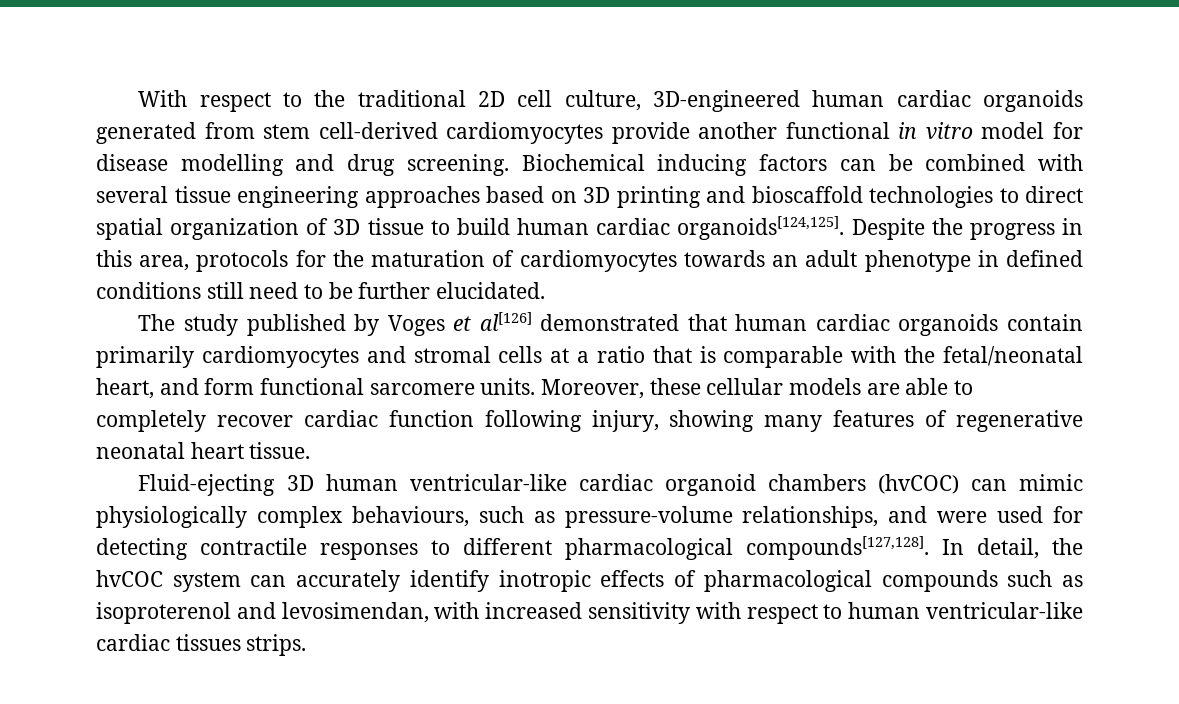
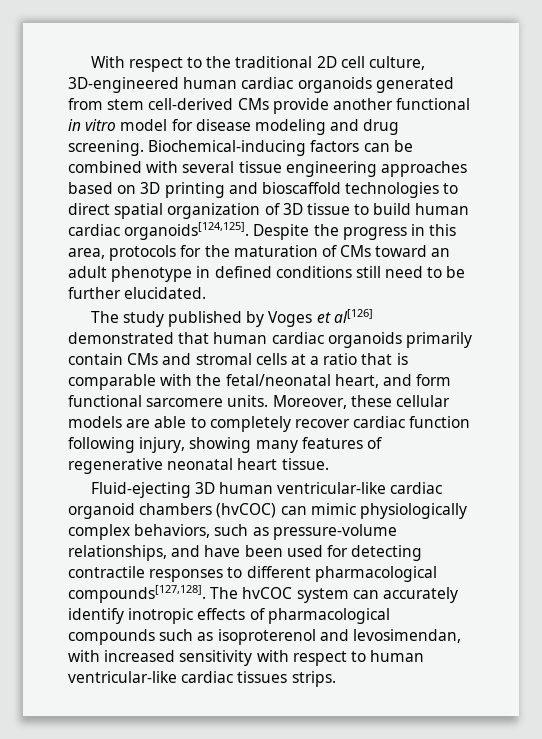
- With respect to the traditional 2D cell culture, 3D-engineered human cardiac organoids generated from stem cell-derived cardiomyocytes provide another functional in vitro model for disease modelling and drug screening.
+ With respect to the traditional 2D cell culture, 3D-engineered human cardiac organoids generated from stem cell-derived CMs provide another functional in vitro model for disease modeling and drug screening.
- Biochemical inducing factors can be combined with several tissue engineering approaches based on 3D printing and bioscaffold technologies to direct spatial organization of 3D tissue to build human cardiac organoids[124,125].
+ Biochemical-inducing factors can be combined with several tissue engineering approaches based on 3D printing and bioscaffold technologies to direct spatial organization of 3D tissue to build human cardiac organoids[124,125].
- Despite the progress in this area, protocols for the maturation of cardiomyocytes towards an adult phenotype in defined conditions still need to be further elucidated.
+ Despite the progress in this area, protocols for the maturation of CMs toward an adult phenotype in defined conditions still need to be further elucidated.
- The study published by Voges et al[126] demonstrated that human cardiac organoids contain primarily cardiomyocytes and stromal cells at a ratio that is comparable with the fetal/neonatal heart, and form functional sarcomere units.
+ The study published by Voges et al[126] demonstrated that human cardiac organoids primarily contain CMs and stromal cells at a ratio that is comparable with the fetal/neonatal heart, and form functional sarcomere units.
- Fluid-ejecting 3D human ventricular-like cardiac organoid chambers (hvCOC) can mimic physiologically complex behaviours, such as pressure-volume relationships, and were used for detecting contractile responses to different pharmacological compounds[127,128].
+ Fluid-ejecting 3D human ventricular-like cardiac organoid chambers (hvCOC) can mimic physiologically complex behaviors, such as pressure-volume relationships, and have been used for detecting contractile responses to different pharmacological compounds[127,128].
- In detail, the hvCOC system can accurately identify inotropic effects of pharmacological compounds such as isoproterenol and levosimendan, with increased sensitivity with respect to human ventricular-like cardiac tissues strips.
+ The hvCOC system can accurately identify inotropic effects of pharmacological compounds such as isoproterenol and levosimendan, with increased sensitivity with respect to human ventricular-like cardiac tissues strips.

